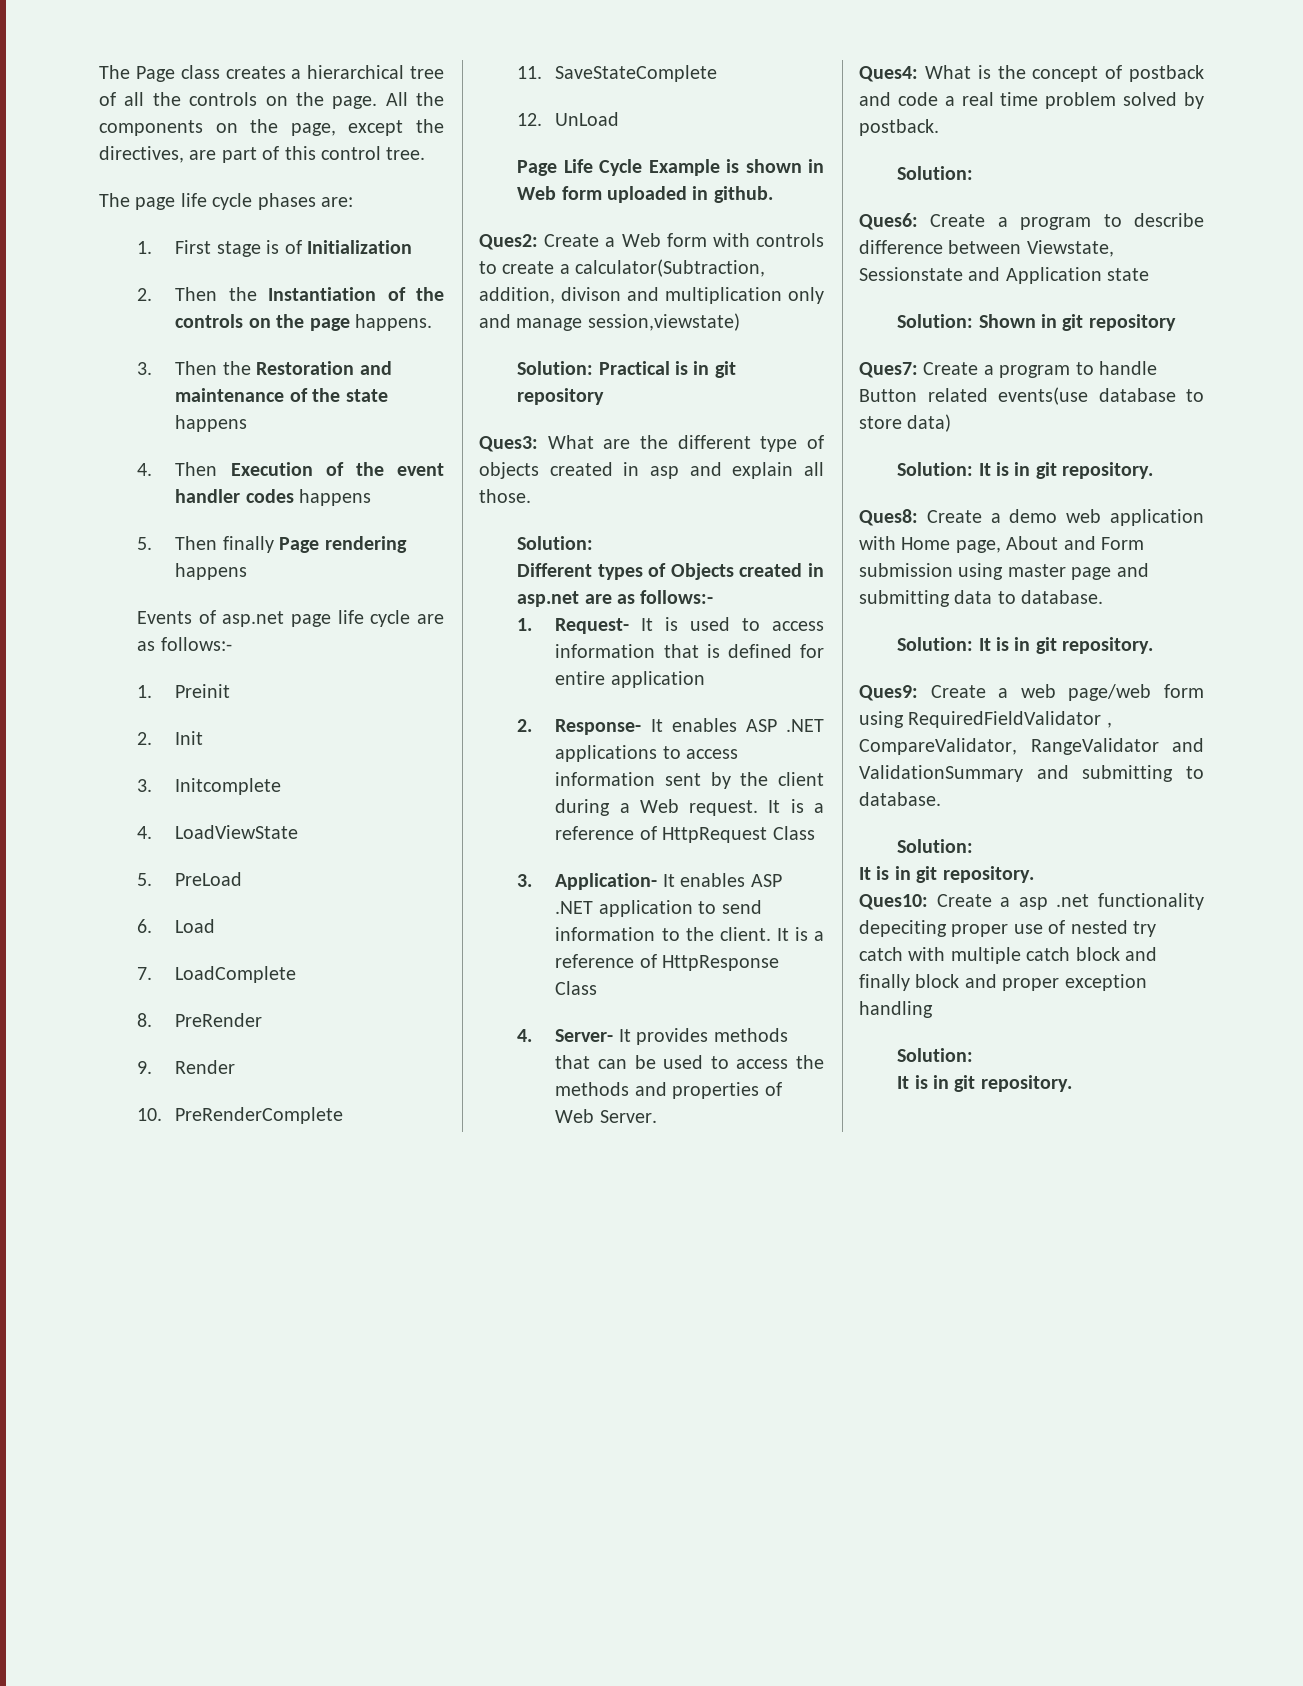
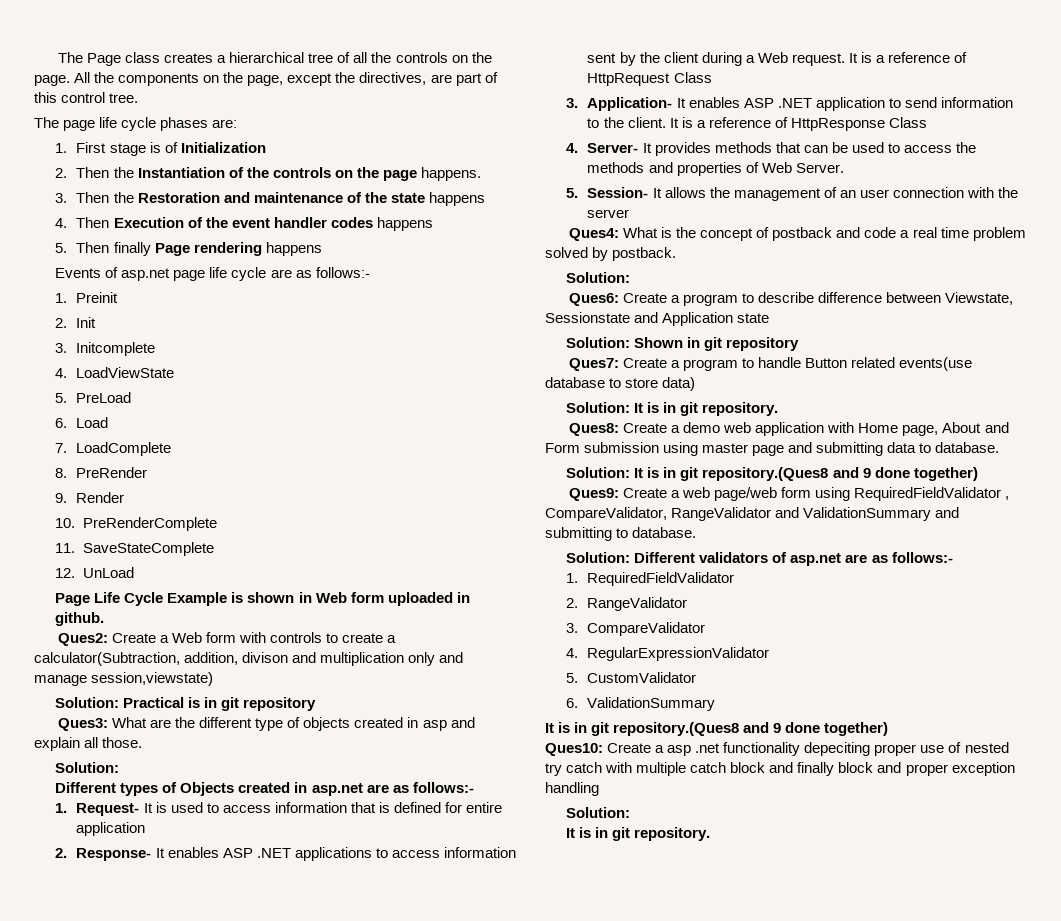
+ 5. Session- It allows the management of an user connection with the server
  Ques8: Create a demo web application with Home page, About and Form submission using master page and submitting data to database.
- Solution: It is in git repository.
+ Solution: It is in git repository.(Ques8 and 9 done together)
  Ques9: Create a web page/web form using RequiredFieldValidator , CompareValidator, RangeValidator and ValidationSummary and submitting to database.
- Solution:
- It is in git repository.
+ Solution: Different validators of asp.net are as follows:-
+ 1. RequiredFieldValidator
+ 2. RangeValidator
+ 3. CompareValidator
+ 4. RegularExpressionValidator
+ 5. CustomValidator
+ 6. ValidationSummary
+ It is in git repository.(Ques8 and 9 done together)

